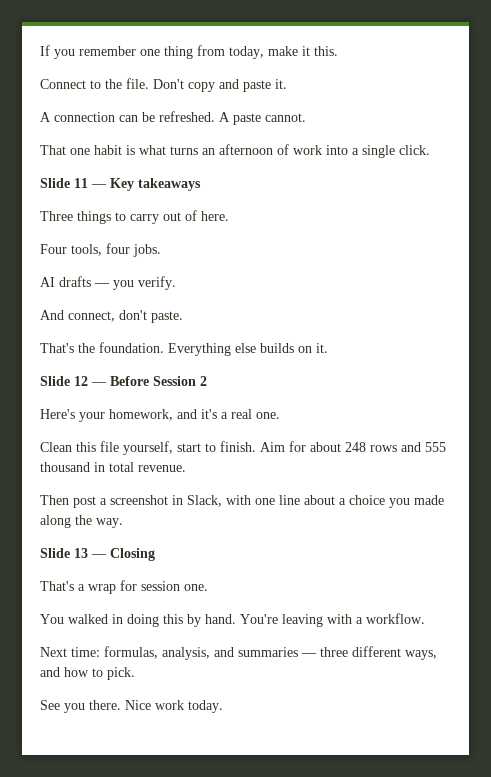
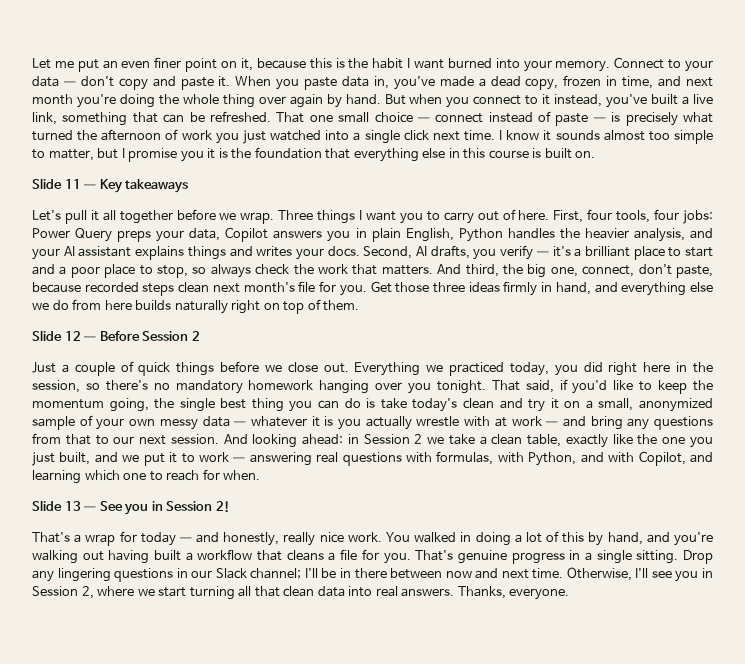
- If you remember one thing from today, make it this.
- Connect to the file. Don't copy and paste it.
- A connection can be refreshed. A paste cannot.
- That one habit is what turns an afternoon of work into a single click.
+ Let me put an even finer point on it, because this is the habit I want burned into your memory. Connect to your data — don't copy and paste it. When you paste data in, you've made a dead copy, frozen in time, and next month you're doing the whole thing over again by hand. But when you connect to it instead, you've built a live link, something that can be refreshed. That one small choice — connect instead of paste — is precisely what turned the afternoon of work you just watched into a single click next time. I know it sounds almost too simple to matter, but I promise you it is the foundation that everything else in this course is built on.
- Three things to carry out of here.
- Four tools, four jobs.
- AI drafts — you verify.
- And connect, don't paste.
- That's the foundation. Everything else builds on it.
+ Let's pull it all together before we wrap. Three things I want you to carry out of here. First, four tools, four jobs: Power Query preps your data, Copilot answers you in plain English, Python handles the heavier analysis, and your AI assistant explains things and writes your docs. Second, AI drafts, you verify — it's a brilliant place to start and a poor place to stop, so always check the work that matters. And third, the big one, connect, don't paste, because recorded steps clean next month's file for you. Get those three ideas firmly in hand, and everything else we do from here builds naturally right on top of them.
- Here's your homework, and it's a real one.
- Clean this file yourself, start to finish. Aim for about 248 rows and 555 thousand in total revenue.
- Then post a screenshot in Slack, with one line about a choice you made along the way.
- Slide 13 — Closing
- That's a wrap for session one.
- You walked in doing this by hand. You're leaving with a workflow.
- Next time: formulas, analysis, and summaries — three different ways, and how to pick.
- See you there. Nice work today.
+ Just a couple of quick things before we close out. Everything we practiced today, you did right here in the session, so there's no mandatory homework hanging over you tonight. That said, if you'd like to keep the momentum going, the single best thing you can do is take today's clean and try it on a small, anonymized sample of your own messy data — whatever it is you actually wrestle with at work — and bring any questions from that to our next session. And looking ahead: in Session 2 we take a clean table, exactly like the one you just built, and we put it to work — answering real questions with formulas, with Python, and with Copilot, and learning which one to reach for when.
+ Slide 13 — See you in Session 2!
+ That's a wrap for today — and honestly, really nice work. You walked in doing a lot of this by hand, and you're walking out having built a workflow that cleans a file for you. That's genuine progress in a single sitting. Drop any lingering questions in our Slack channel; I'll be in there between now and next time. Otherwise, I'll see you in Session 2, where we start turning all that clean data into real answers. Thanks, everyone.

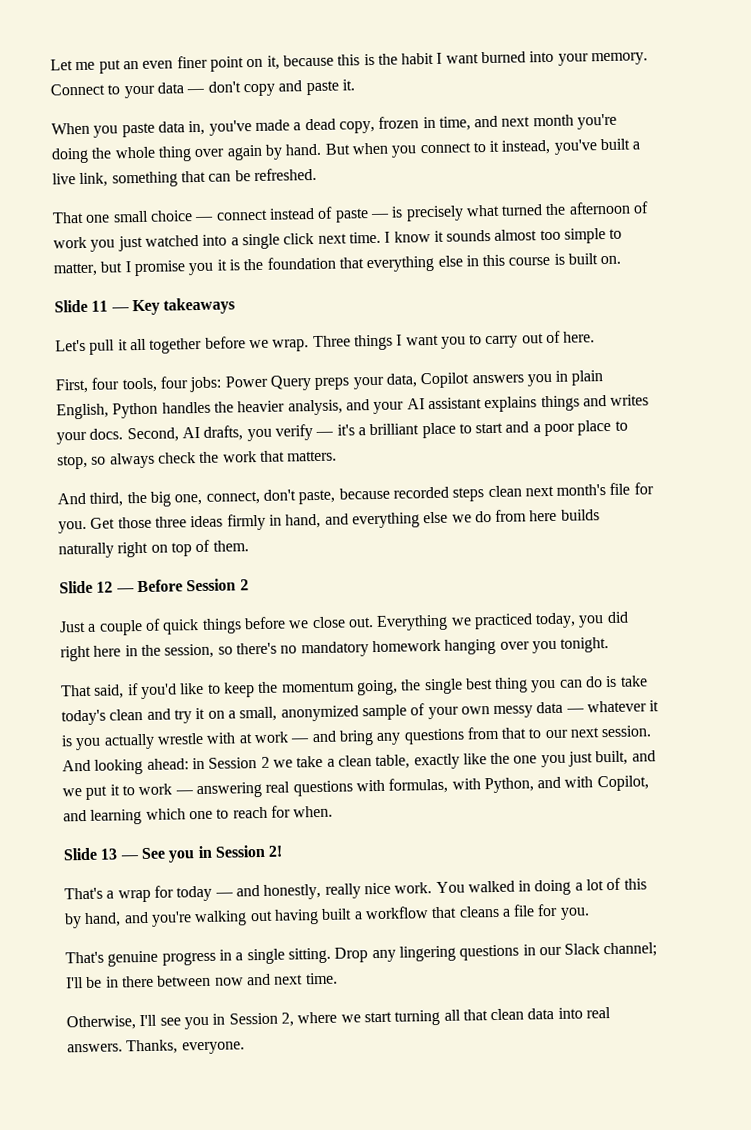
- Connect to your data — don't copy and paste it. When you paste data in, you've made a dead copy, frozen in time, and next month you're doing the whole thing over again by hand.
+ Connect to your data — don't copy and paste it.
+ When you paste data in, you've made a dead copy, frozen in time, and next month you're doing the whole thing over again by hand.
- But when you connect to it instead, you've built a live link, something that can be refreshed. That one small choice — connect instead of paste — is precisely what turned the afternoon of work you just watched into a single click next time.
+ But when you connect to it instead, you've built a live link, something that can be refreshed.
+ That one small choice — connect instead of paste — is precisely what turned the afternoon of work you just watched into a single click next time.
- Three things I want you to carry out of here. First, four tools, four jobs: Power Query preps your data, Copilot answers you in plain English, Python handles the heavier analysis, and your AI assistant explains things and writes your docs.
+ Three things I want you to carry out of here.
+ First, four tools, four jobs: Power Query preps your data, Copilot answers you in plain English, Python handles the heavier analysis, and your AI assistant explains things and writes your docs.
- Second, AI drafts, you verify — it's a brilliant place to start and a poor place to stop, so always check the work that matters. And third, the big one, connect, don't paste, because recorded steps clean next month's file for you.
+ Second, AI drafts, you verify — it's a brilliant place to start and a poor place to stop, so always check the work that matters.
+ And third, the big one, connect, don't paste, because recorded steps clean next month's file for you.
- Everything we practiced today, you did right here in the session, so there's no mandatory homework hanging over you tonight. That said, if you'd like to keep the momentum going, the single best thing you can do is take today's clean and try it on a small, anonymized sample of your own messy data — whatever it is you actually wrestle with at work — and bring any questions from that to our next session.
+ Everything we practiced today, you did right here in the session, so there's no mandatory homework hanging over you tonight.
+ That said, if you'd like to keep the momentum going, the single best thing you can do is take today's clean and try it on a small, anonymized sample of your own messy data — whatever it is you actually wrestle with at work — and bring any questions from that to our next session.
- You walked in doing a lot of this by hand, and you're walking out having built a workflow that cleans a file for you. That's genuine progress in a single sitting.
+ You walked in doing a lot of this by hand, and you're walking out having built a workflow that cleans a file for you.
+ That's genuine progress in a single sitting.
- Drop any lingering questions in our Slack channel; I'll be in there between now and next time. Otherwise, I'll see you in Session 2, where we start turning all that clean data into real answers.
+ Drop any lingering questions in our Slack channel; I'll be in there between now and next time.
+ Otherwise, I'll see you in Session 2, where we start turning all that clean data into real answers.

